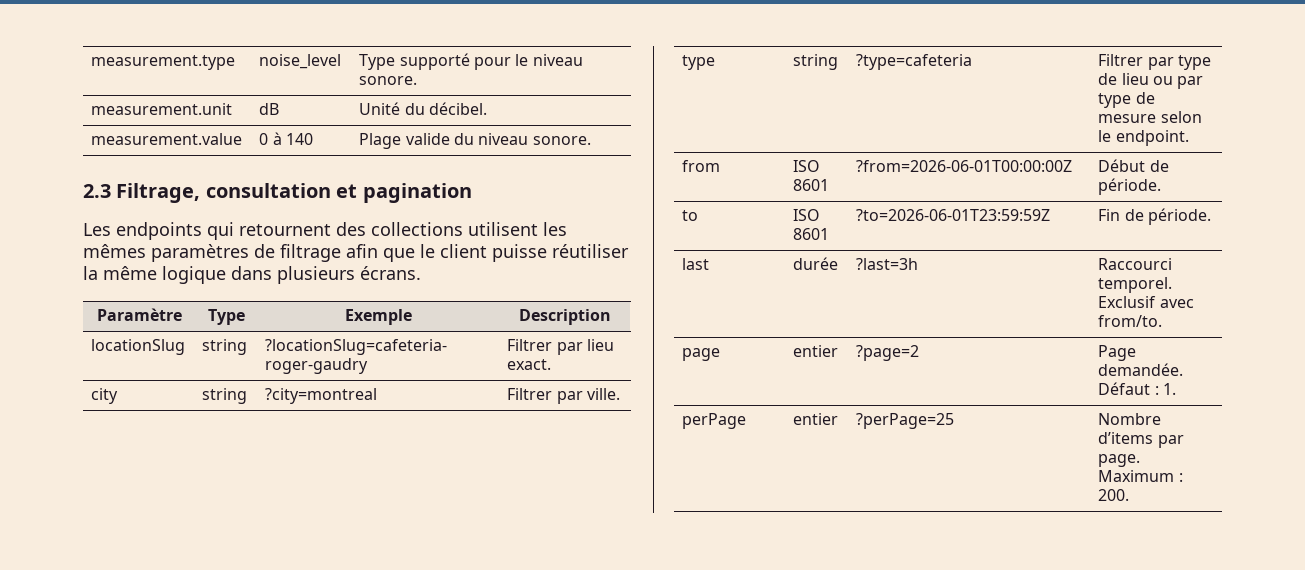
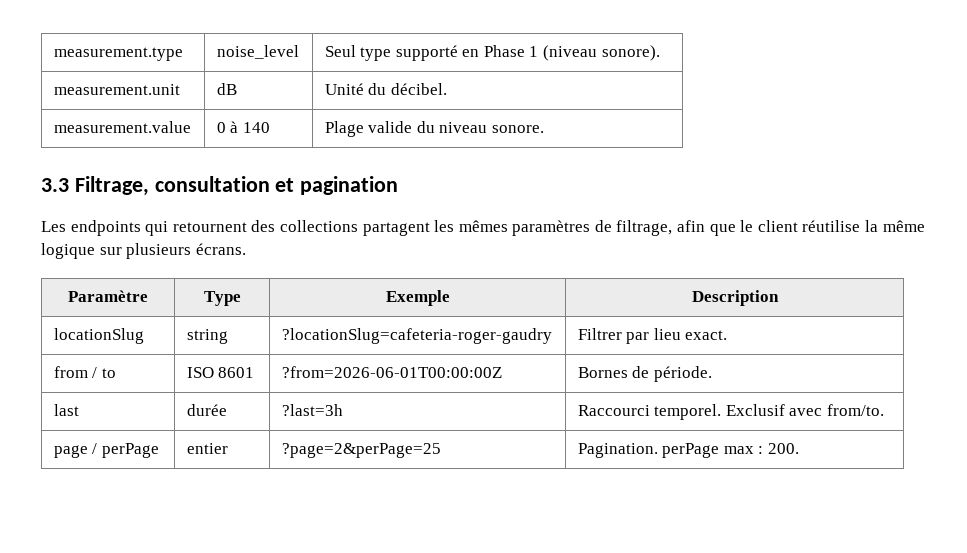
- measurement.type | noise_level | Type supporté pour le niveau sonore.
+ measurement.type | noise_level | Seul type supporté en Phase 1 (niveau sonore).
- 2.3 Filtrage, consultation et pagination
+ 3.3 Filtrage, consultation et pagination
- Les endpoints qui retournent des collections utilisent les mêmes paramètres de filtrage afin que le client puisse réutiliser la même logique dans plusieurs écrans.
+ Les endpoints qui retournent des collections partagent les mêmes paramètres de filtrage, afin que le client réutilise la même logique sur plusieurs écrans.
- city | string | ?city=montreal | Filtrer par ville.
- type | string | ?type=cafeteria | Filtrer par type de lieu ou par type de mesure selon le endpoint.
- from | ISO 8601 | ?from=2026-06-01T00:00:00Z | Début de période.
- to | ISO 8601 | ?to=2026-06-01T23:59:59Z | Fin de période.
+ from / to | ISO 8601 | ?from=2026-06-01T00:00:00Z | Bornes de période.
- page | entier | ?page=2 | Page demandée. Défaut : 1.
- perPage | entier | ?perPage=25 | Nombre d’items par page. Maximum : 200.
+ page / perPage | entier | ?page=2&perPage=25 | Pagination. perPage max : 200.

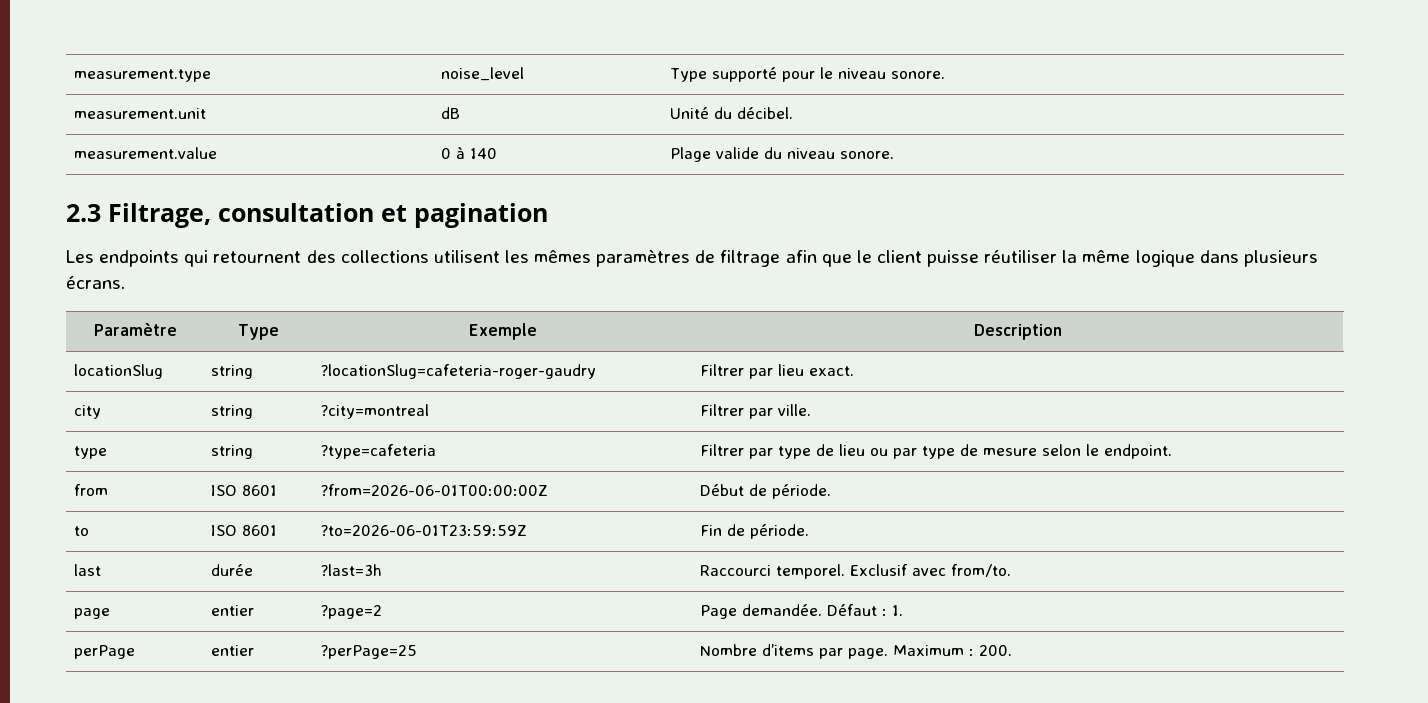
- measurement.type | noise_level | Seul type supporté en Phase 1 (niveau sonore).
+ measurement.type | noise_level | Type supporté pour le niveau sonore.
- 3.3 Filtrage, consultation et pagination
+ 2.3 Filtrage, consultation et pagination
- Les endpoints qui retournent des collections partagent les mêmes paramètres de filtrage, afin que le client réutilise la même logique sur plusieurs écrans.
+ Les endpoints qui retournent des collections utilisent les mêmes paramètres de filtrage afin que le client puisse réutiliser la même logique dans plusieurs écrans.
+ city | string | ?city=montreal | Filtrer par ville.
+ type | string | ?type=cafeteria | Filtrer par type de lieu ou par type de mesure selon le endpoint.
- from / to | ISO 8601 | ?from=2026-06-01T00:00:00Z | Bornes de période.
+ from | ISO 8601 | ?from=2026-06-01T00:00:00Z | Début de période.
+ to | ISO 8601 | ?to=2026-06-01T23:59:59Z | Fin de période.
- page / perPage | entier | ?page=2&perPage=25 | Pagination. perPage max : 200.
+ page | entier | ?page=2 | Page demandée. Défaut : 1.
+ perPage | entier | ?perPage=25 | Nombre d’items par page. Maximum : 200.

